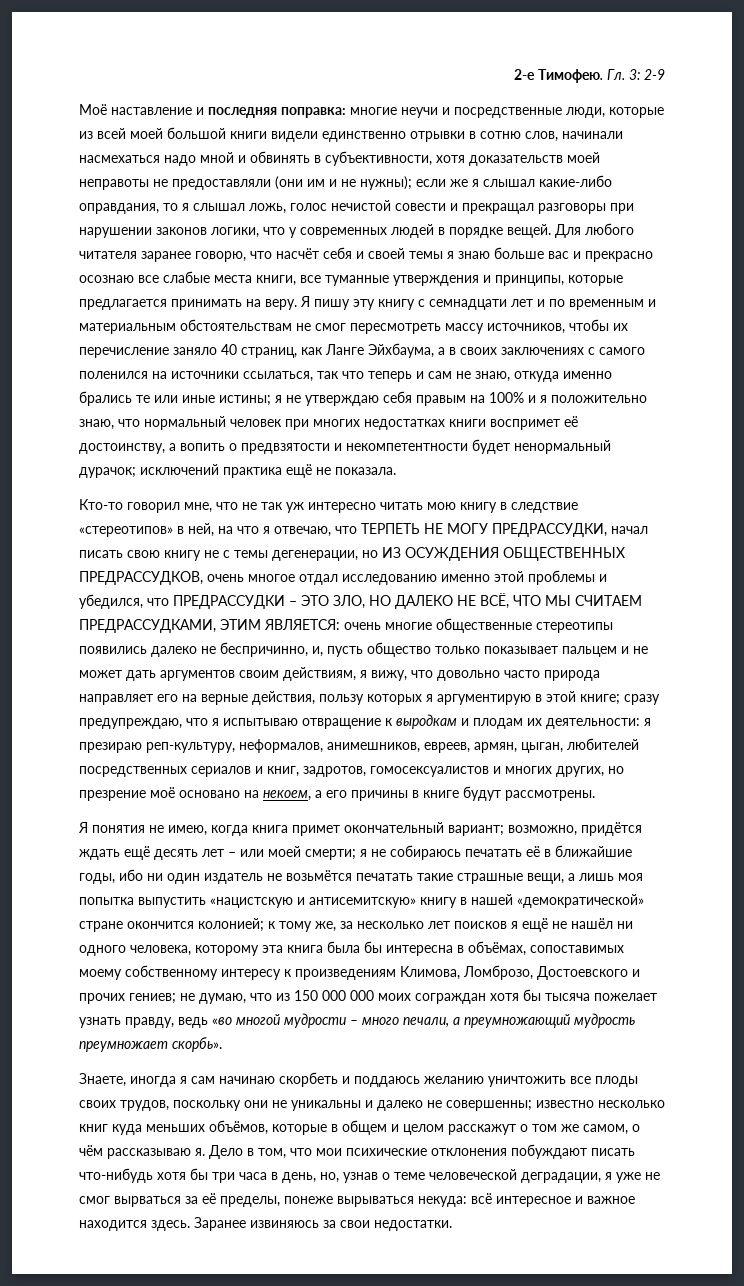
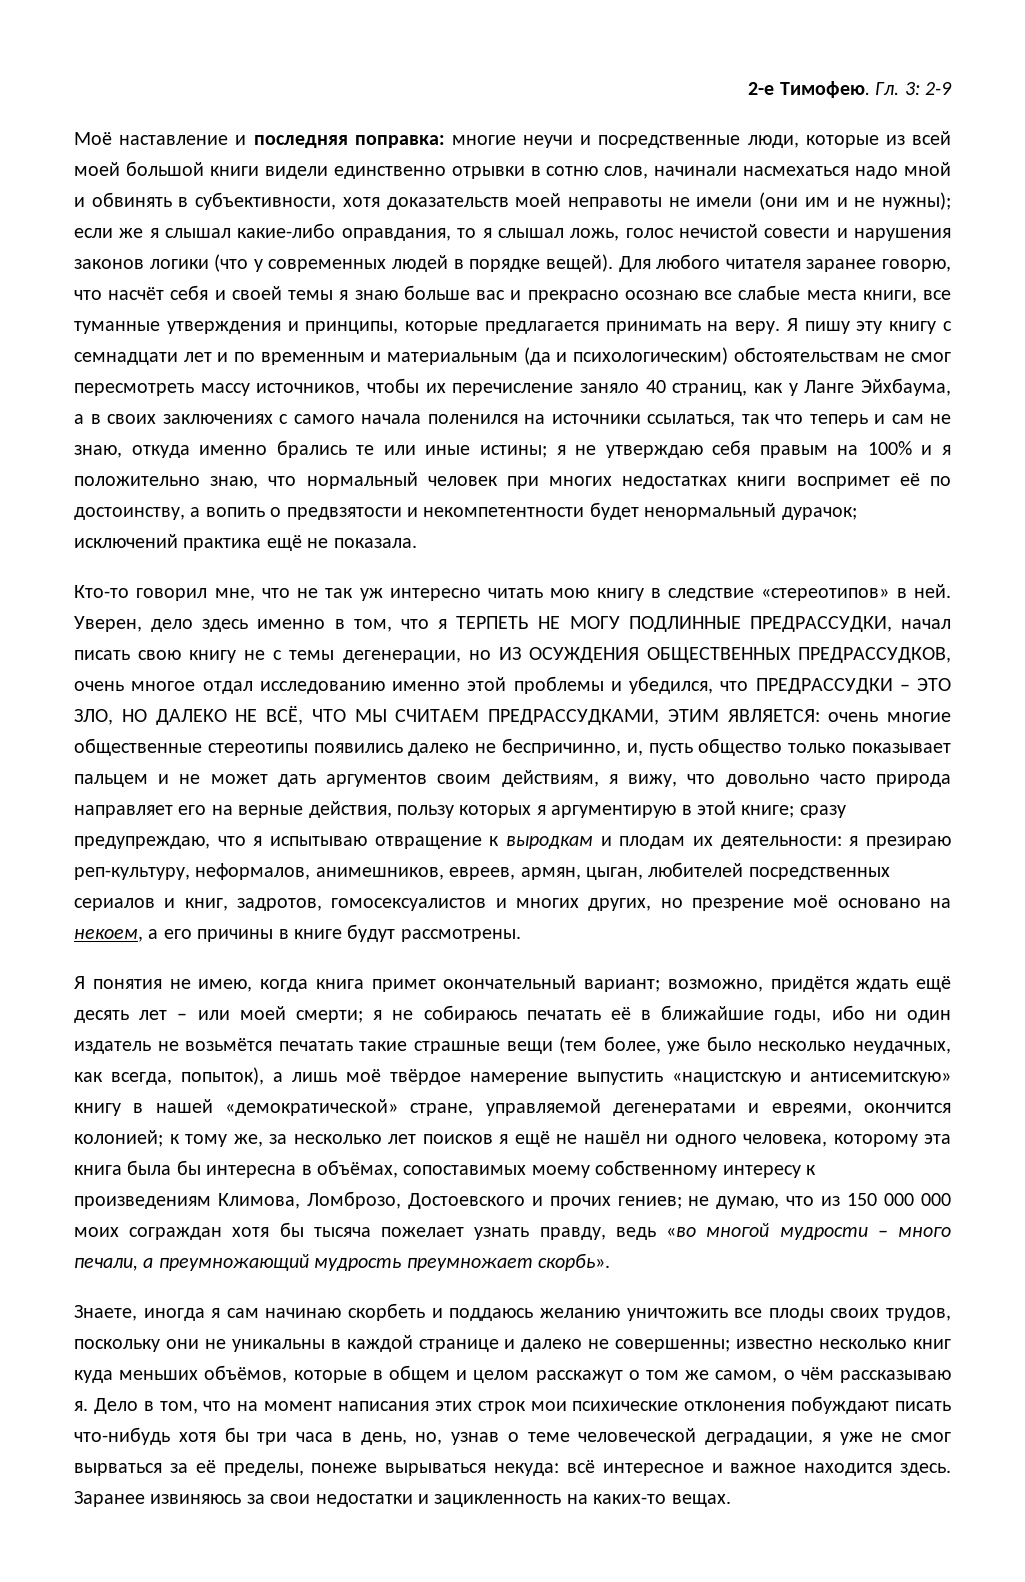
- Моё наставление и последняя поправка: многие неучи и посредственные люди, которые из всей моей большой книги видели единственно отрывки в сотню слов, начинали насмехаться надо мной и обвинять в субъективности, хотя доказательств моей неправоты не предоставляли (они им и не нужны); если же я слышал какие-либо оправдания, то я слышал ложь, голос нечистой совести и прекращал разговоры при нарушении законов логики, что у современных людей в порядке вещей.
+ Моё наставление и последняя поправка: многие неучи и посредственные люди, которые из всей моей большой книги видели единственно отрывки в сотню слов, начинали насмехаться надо мной и обвинять в субъективности, хотя доказательств моей неправоты не имели (они им и не нужны); если же я слышал какие-либо оправдания, то я слышал ложь, голос нечистой совести и нарушения законов логики (что у современных людей в порядке вещей).
- Я пишу эту книгу с семнадцати лет и по временным и материальным обстоятельствам не смог пересмотреть массу источников, чтобы их перечисление заняло 40 страниц, как Ланге Эйхбаума, а в своих заключениях с самого поленился на источники ссылаться, так что теперь и сам не знаю, откуда именно брались те или иные истины;
+ Я пишу эту книгу с семнадцати лет и по временным и материальным (да и психологическим) обстоятельствам не смог пересмотреть массу источников, чтобы их перечисление заняло 40 страниц, как у Ланге Эйхбаума, а в своих заключениях с самого начала поленился на источники ссылаться, так что теперь и сам не знаю, откуда именно брались те или иные истины;
- я не утверждаю себя правым на 100% и я положительно знаю, что нормальный человек при многих недостатках книги воспримет её достоинству, а вопить о предвзятости и некомпетентности будет ненормальный дурачок;
+ я не утверждаю себя правым на 100% и я положительно знаю, что нормальный человек при многих недостатках книги воспримет её по достоинству, а вопить о предвзятости и некомпетентности будет ненормальный дурачок;
- Кто-то говорил мне, что не так уж интересно читать мою книгу в следствие «стереотипов» в ней, на что я отвечаю, что ТЕРПЕТЬ НЕ МОГУ ПРЕДРАССУДКИ, начал писать свою книгу не с темы дегенерации, но ИЗ ОСУЖДЕНИЯ ОБЩЕСТВЕННЫХ ПРЕДРАССУДКОВ, очень многое отдал исследованию именно этой проблемы и убедился, что ПРЕДРАССУДКИ – ЭТО ЗЛО, НО ДАЛЕКО НЕ ВСЁ, ЧТО МЫ СЧИТАЕМ ПРЕДРАССУДКАМИ, ЭТИМ ЯВЛЯЕТСЯ:
+ Кто-то говорил мне, что не так уж интересно читать мою книгу в следствие «стереотипов» в ней. Уверен, дело здесь именно в том, что я ТЕРПЕТЬ НЕ МОГУ ПОДЛИННЫЕ ПРЕДРАССУДКИ, начал писать свою книгу не с темы дегенерации, но ИЗ ОСУЖДЕНИЯ ОБЩЕСТВЕННЫХ ПРЕДРАССУДКОВ, очень многое отдал исследованию именно этой проблемы и убедился, что ПРЕДРАССУДКИ – ЭТО ЗЛО, НО ДАЛЕКО НЕ ВСЁ, ЧТО МЫ СЧИТАЕМ ПРЕДРАССУДКАМИ, ЭТИМ ЯВЛЯЕТСЯ:
- я не собираюсь печатать её в ближайшие годы, ибо ни один издатель не возьмётся печатать такие страшные вещи, а лишь моя попытка выпустить «нацистскую и антисемитскую» книгу в нашей «демократической» стране окончится колонией;
+ я не собираюсь печатать её в ближайшие годы, ибо ни один издатель не возьмётся печатать такие страшные вещи (тем более, уже было несколько неудачных, как всегда, попыток), а лишь моё твёрдое намерение выпустить «нацистскую и антисемитскую» книгу в нашей «демократической» стране, управляемой дегенератами и евреями, окончится колонией;
- Знаете, иногда я сам начинаю скорбеть и поддаюсь желанию уничтожить все плоды своих трудов, поскольку они не уникальны и далеко не совершенны; известно несколько книг куда меньших объёмов, которые в общем и целом расскажут о том же самом, о чём рассказываю я.
+ Знаете, иногда я сам начинаю скорбеть и поддаюсь желанию уничтожить все плоды своих трудов, поскольку они не уникальны в каждой странице и далеко не совершенны; известно несколько книг куда меньших объёмов, которые в общем и целом расскажут о том же самом, о чём рассказываю я.
- Дело в том, что мои психические отклонения побуждают писать что-нибудь хотя бы три часа в день, но, узнав о теме человеческой деградации, я уже не смог вырваться за её пределы, понеже вырываться некуда: всё интересное и важное находится здесь.
+ Дело в том, что на момент написания этих строк мои психические отклонения побуждают писать что-нибудь хотя бы три часа в день, но, узнав о теме человеческой деградации, я уже не смог вырваться за её пределы, понеже вырываться некуда: всё интересное и важное находится здесь.
- Заранее извиняюсь за свои недостатки.
+ Заранее извиняюсь за свои недостатки и зацикленность на каких-то вещах.

